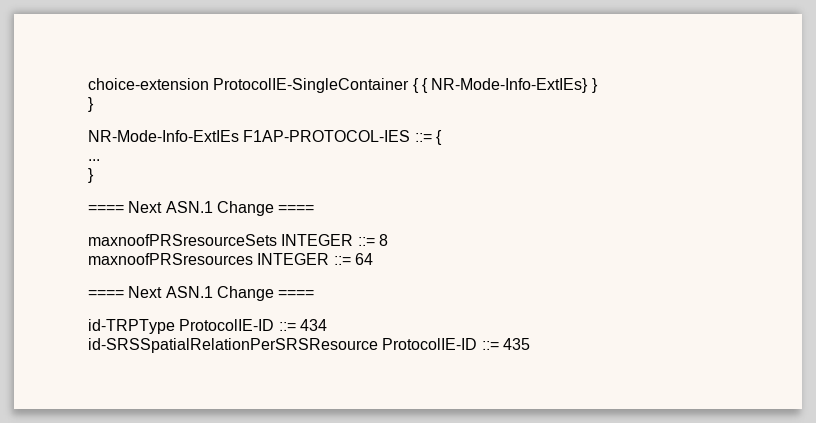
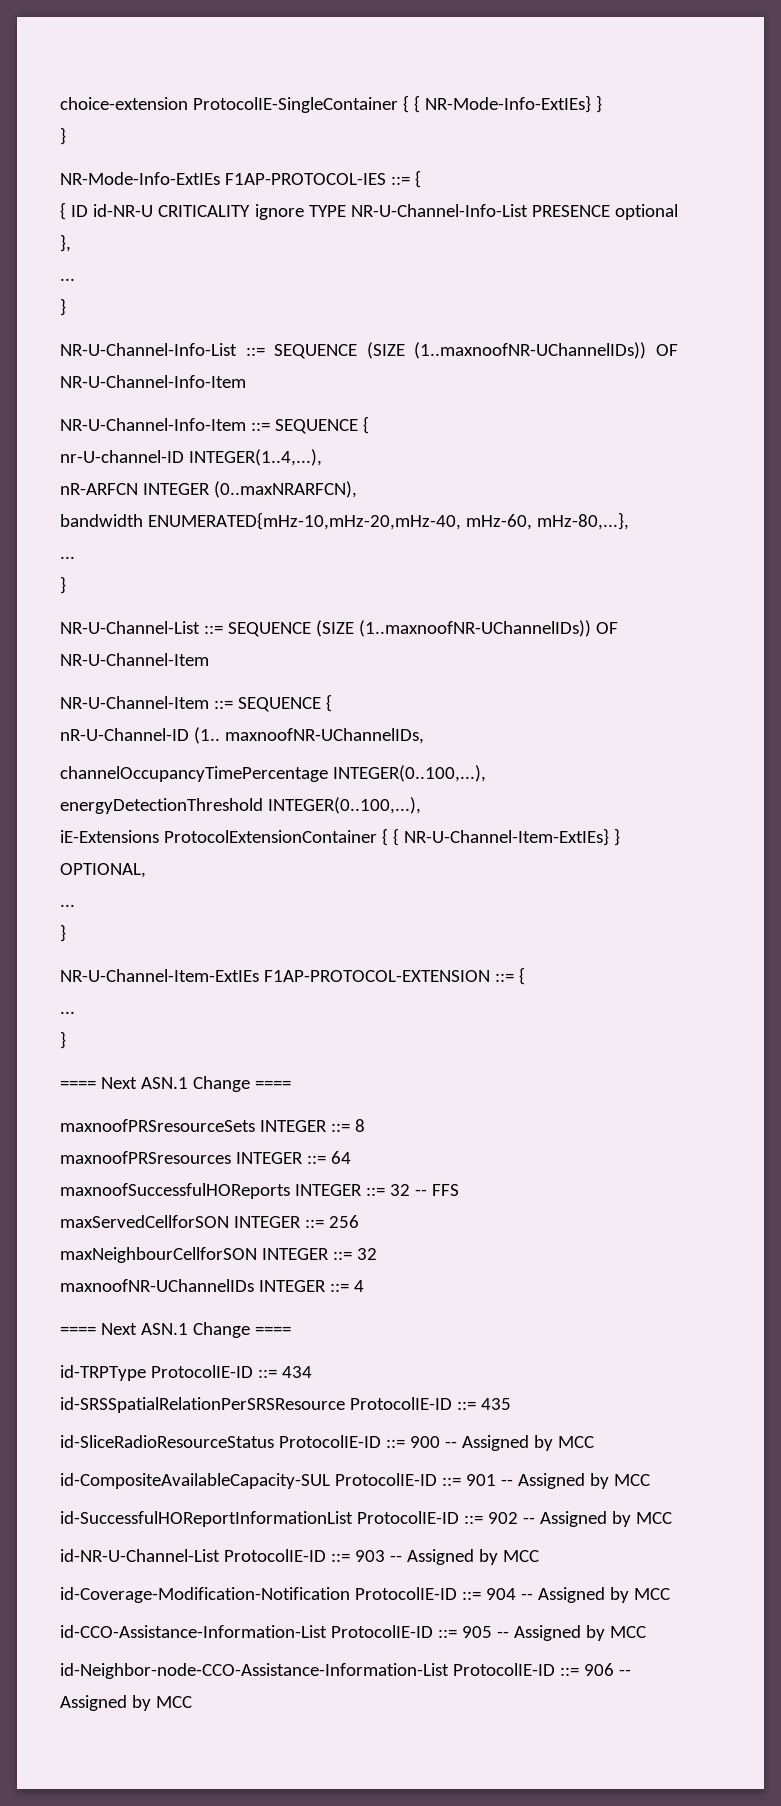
+ { ID id-NR-U CRITICALITY ignore TYPE NR-U-Channel-Info-List PRESENCE optional },
+ ...
+ }
+ NR-U-Channel-Info-List ::= SEQUENCE (SIZE (1..maxnoofNR-UChannelIDs)) OF NR-U-Channel-Info-Item
+ NR-U-Channel-Info-Item ::= SEQUENCE {
+ nr-U-channel-ID INTEGER(1..4,...),
+ nR-ARFCN INTEGER (0..maxNRARFCN),
+ bandwidth ENUMERATED{mHz-10,mHz-20,mHz-40, mHz-60, mHz-80,...},
+ ...
+ }
+ NR-U-Channel-List ::= SEQUENCE (SIZE (1..maxnoofNR-UChannelIDs)) OF NR-U-Channel-Item
+ NR-U-Channel-Item ::= SEQUENCE {
+ nR-U-Channel-ID (1.. maxnoofNR-UChannelIDs,
+ channelOccupancyTimePercentage INTEGER(0..100,...), energyDetectionThreshold INTEGER(0..100,...),
+ iE-Extensions ProtocolExtensionContainer { { NR-U-Channel-Item-ExtIEs} } OPTIONAL,
+ ...
+ }
+ NR-U-Channel-Item-ExtIEs F1AP-PROTOCOL-EXTENSION ::= {
+ maxnoofSuccessfulHOReports INTEGER ::= 32 -- FFS
+ maxServedCellforSON INTEGER ::= 256
+ maxNeighbourCellforSON INTEGER ::= 32
+ maxnoofNR-UChannelIDs INTEGER ::= 4
+ id-SliceRadioResourceStatus ProtocolIE-ID ::= 900 -- Assigned by MCC
+ id-CompositeAvailableCapacity-SUL ProtocolIE-ID ::= 901 -- Assigned by MCC
+ id-SuccessfulHOReportInformationList ProtocolIE-ID ::= 902 -- Assigned by MCC
+ id-NR-U-Channel-List ProtocolIE-ID ::= 903 -- Assigned by MCC
+ id-Coverage-Modification-Notification ProtocolIE-ID ::= 904 -- Assigned by MCC
+ id-CCO-Assistance-Information-List ProtocolIE-ID ::= 905 -- Assigned by MCC
+ id-Neighbor-node-CCO-Assistance-Information-List ProtocolIE-ID ::= 906 -- Assigned by MCC

